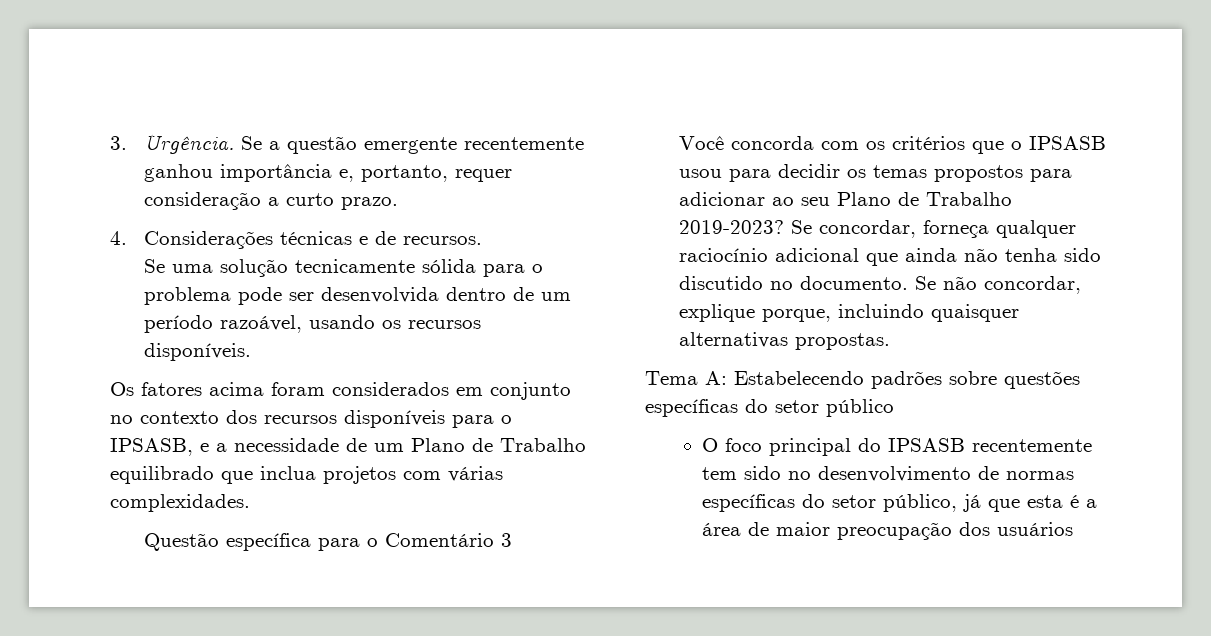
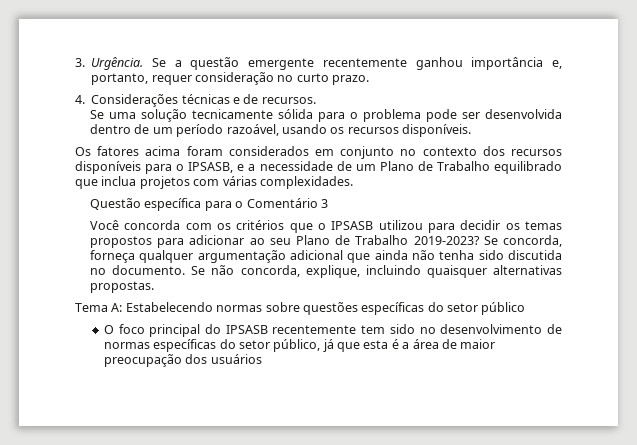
- Se a questão emergente recentemente ganhou importância e, portanto, requer consideração a curto prazo.
+ Se a questão emergente recentemente ganhou importância e, portanto, requer consideração no curto prazo.
- Você concorda com os critérios que o IPSASB usou para decidir os temas propostos para adicionar ao seu Plano de Trabalho 2019-2023?
+ Você concorda com os critérios que o IPSASB utilizou para decidir os temas propostos para adicionar ao seu Plano de Trabalho 2019-2023?
- Se concordar, forneça qualquer raciocínio adicional que ainda não tenha sido discutido no documento.
+ Se concorda, forneça qualquer argumentação adicional que ainda não tenha sido discutida no documento.
- Se não concordar, explique porque, incluindo quaisquer alternativas propostas.
+ Se não concorda, explique, incluindo quaisquer alternativas propostas.
- Tema A: Estabelecendo padrões sobre questões específicas do setor público
+ Tema A: Estabelecendo normas sobre questões específicas do setor público

